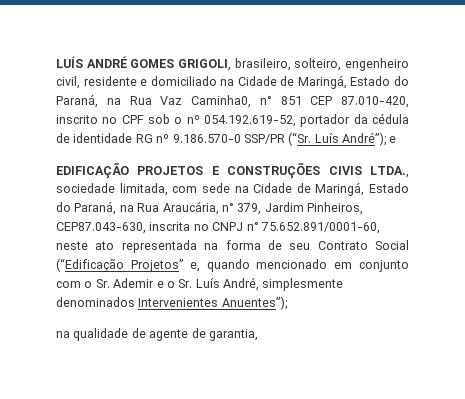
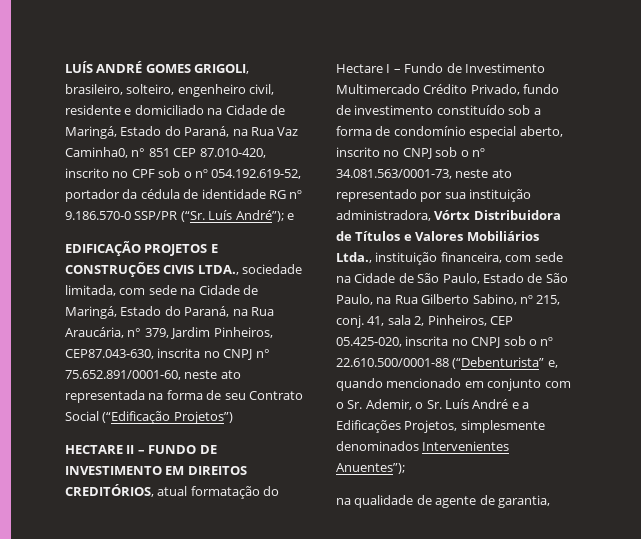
- EDIFICAÇÃO PROJETOS E CONSTRUÇÕES CIVIS LTDA., sociedade limitada, com sede na Cidade de Maringá, Estado do Paraná, na Rua Araucária, n° 379, Jardim Pinheiros, CEP87.043-630, inscrita no CNPJ n° 75.652.891/0001-60, neste ato representada na forma de seu Contrato Social (“Edificação Projetos” e, quando mencionado em conjunto com o Sr. Ademir e o Sr. Luís André, simplesmente denominados Intervenientes Anuentes”);
+ EDIFICAÇÃO PROJETOS E CONSTRUÇÕES CIVIS LTDA., sociedade limitada, com sede na Cidade de Maringá, Estado do Paraná, na Rua Araucária, n° 379, Jardim Pinheiros, CEP87.043-630, inscrita no CNPJ n° 75.652.891/0001-60, neste ato representada na forma de seu Contrato Social (“Edificação Projetos”)
+ HECTARE II – FUNDO DE INVESTIMENTO EM DIREITOS CREDITÓRIOS, atual formatação do Hectare I – Fundo de Investimento Multimercado Crédito Privado, fundo de investimento constituído sob a forma de condomínio especial aberto, inscrito no CNPJ sob o nº 34.081.563/0001-73, neste ato representado por sua instituição administradora, Vórtx Distribuidora de Títulos e Valores Mobiliários Ltda., instituição financeira, com sede na Cidade de São Paulo, Estado de São Paulo, na Rua Gilberto Sabino, nº 215, conj. 41, sala 2, Pinheiros, CEP 05.425-020, inscrita no CNPJ sob o nº 22.610.500/0001-88 (“Debenturista” e, quando mencionado em conjunto com o Sr. Ademir, o Sr. Luís André e a Edificações Projetos, simplesmente denominados Intervenientes Anuentes”);

